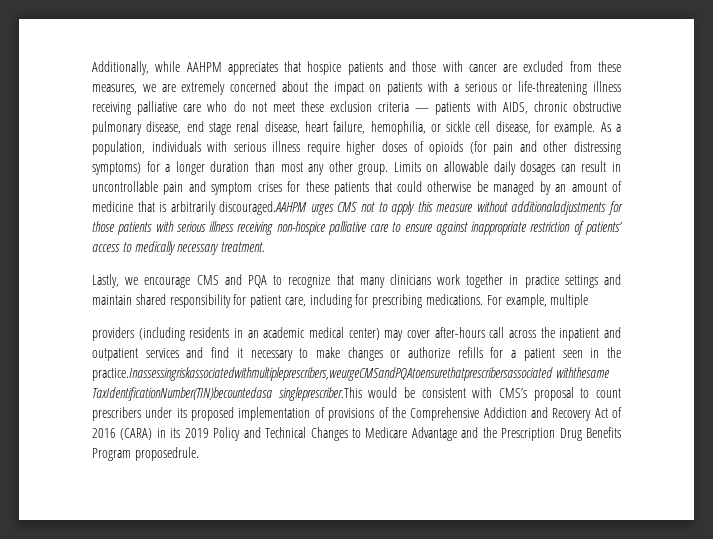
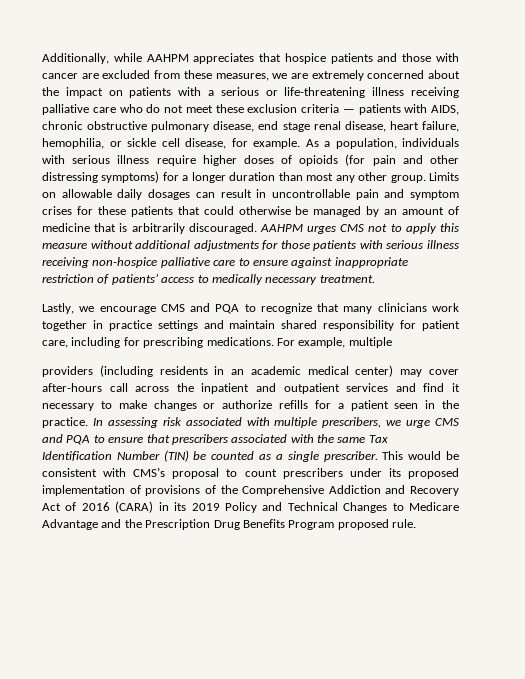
- Limits on allowable daily dosages can result in uncontrollable pain and symptom crises for these patients that could otherwise be managed by an amount of medicine that is arbitrarily discouraged.AAHPM urges CMS not to apply this measure without additionaladjustments for those patients with serious illness receiving non-hospice palliative care to ensure against inappropriate restriction of patients’ access to medically necessary treatment.
+ Limits on allowable daily dosages can result in uncontrollable pain and symptom crises for these patients that could otherwise be managed by an amount of medicine that is arbitrarily discouraged. AAHPM urges CMS not to apply this measure without additional adjustments for those patients with serious illness receiving non-hospice palliative care to ensure against inappropriate restriction of patients’ access to medically necessary treatment.
- providers (including residents in an academic medical center) may cover after-hours call across the inpatient and outpatient services and find it necessary to make changes or authorize refills for a patient seen in the practice.Inassessingriskassociatedwithmultipleprescribers,weurgeCMSandPQAtoensurethatprescribersassociated withthesame TaxIdentificationNumber(TIN)becountedasa singleprescriber.This would be consistent with CMS’s proposal to count prescribers under its proposed implementation of provisions of the Comprehensive Addiction and Recovery Act of 2016 (CARA) in its 2019 Policy and Technical Changes to Medicare Advantage and the Prescription Drug Benefits Program proposedrule.
+ providers (including residents in an academic medical center) may cover after-hours call across the inpatient and outpatient services and find it necessary to make changes or authorize refills for a patient seen in the practice. In assessing risk associated with multiple prescribers, we urge CMS and PQA to ensure that prescribers associated with the same Tax Identification Number (TIN) be counted as a single prescriber. This would be consistent with CMS’s proposal to count prescribers under its proposed implementation of provisions of the Comprehensive Addiction and Recovery Act of 2016 (CARA) in its 2019 Policy and Technical Changes to Medicare Advantage and the Prescription Drug Benefits Program proposed rule.

